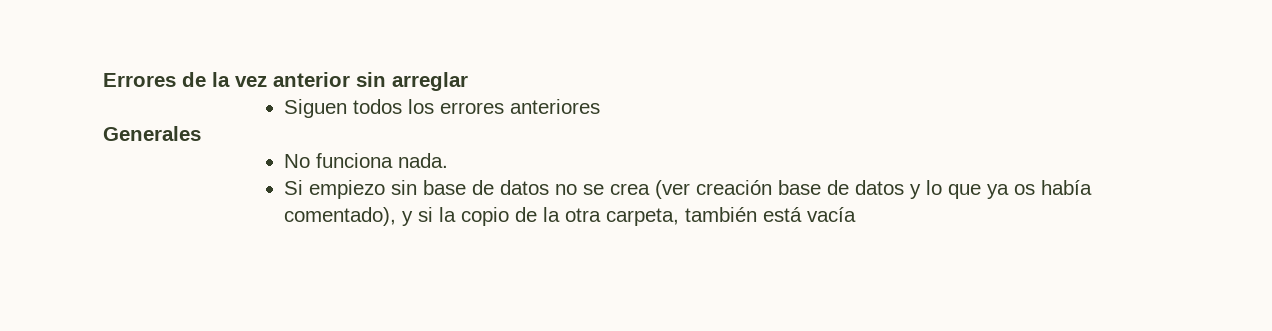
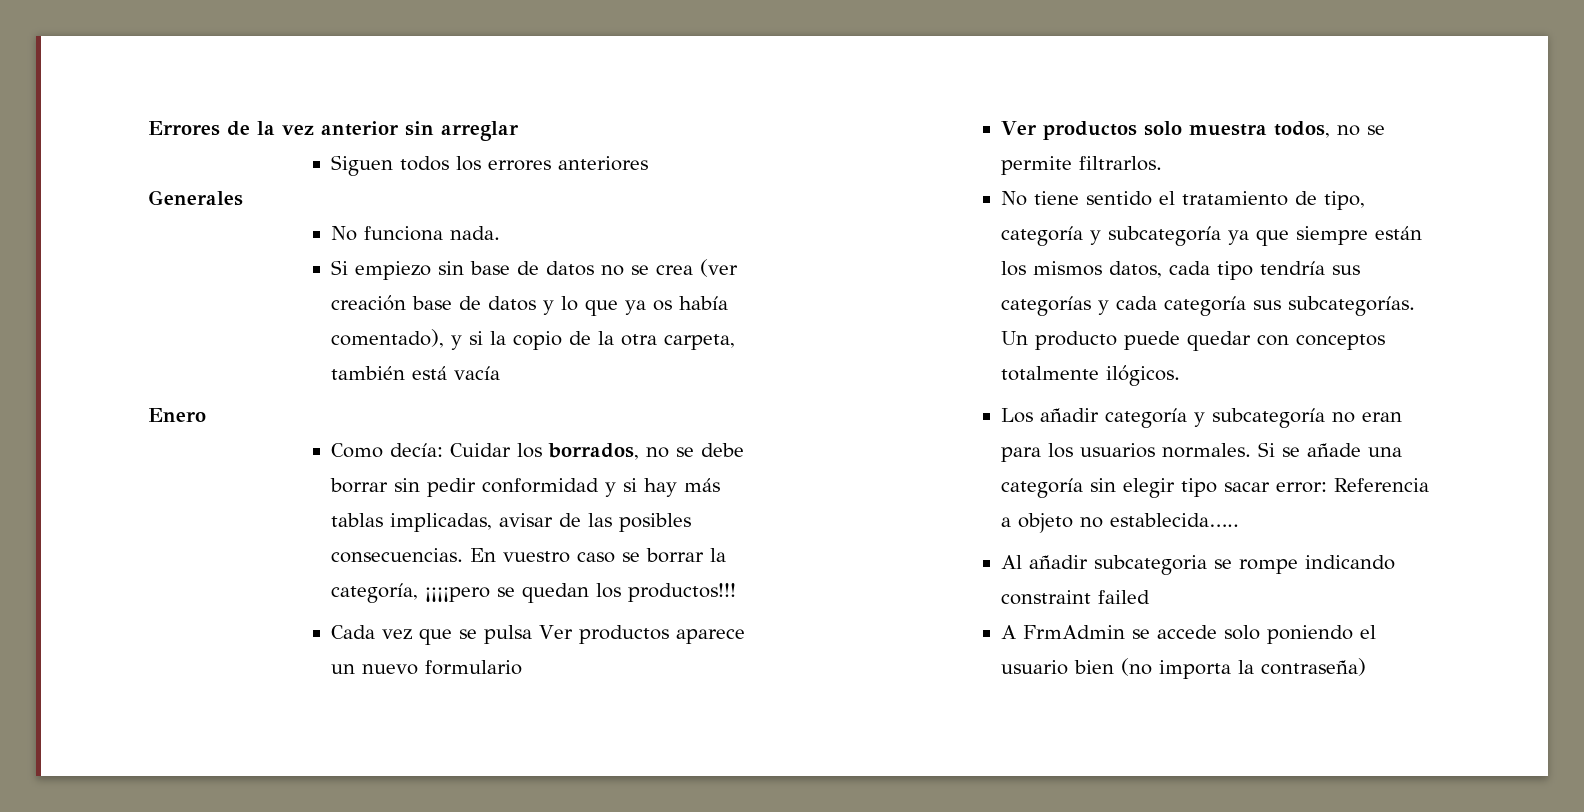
+ Enero
+ Como decía: Cuidar los borrados, no se debe borrar sin pedir conformidad y si hay más tablas implicadas, avisar de las posibles consecuencias. En vuestro caso se borrar la categoría, ¡¡¡¡pero se quedan los productos!!!
+ Cada vez que se pulsa Ver productos aparece un nuevo formulario
+ Ver productos solo muestra todos, no se permite filtrarlos.
+ No tiene sentido el tratamiento de tipo, categoría y subcategoría ya que siempre están los mismos datos, cada tipo tendría sus categorías y cada categoría sus subcategorías. Un producto puede quedar con conceptos totalmente ilógicos.
+ Los añadir categoría y subcategoría no eran para los usuarios normales. Si se añade una categoría sin elegir tipo sacar error: Referencia a objeto no establecida…..
+ Al añadir subcategoria se rompe indicando constraint failed
+ A FrmAdmin se accede solo poniendo el usuario bien (no importa la contraseña)

